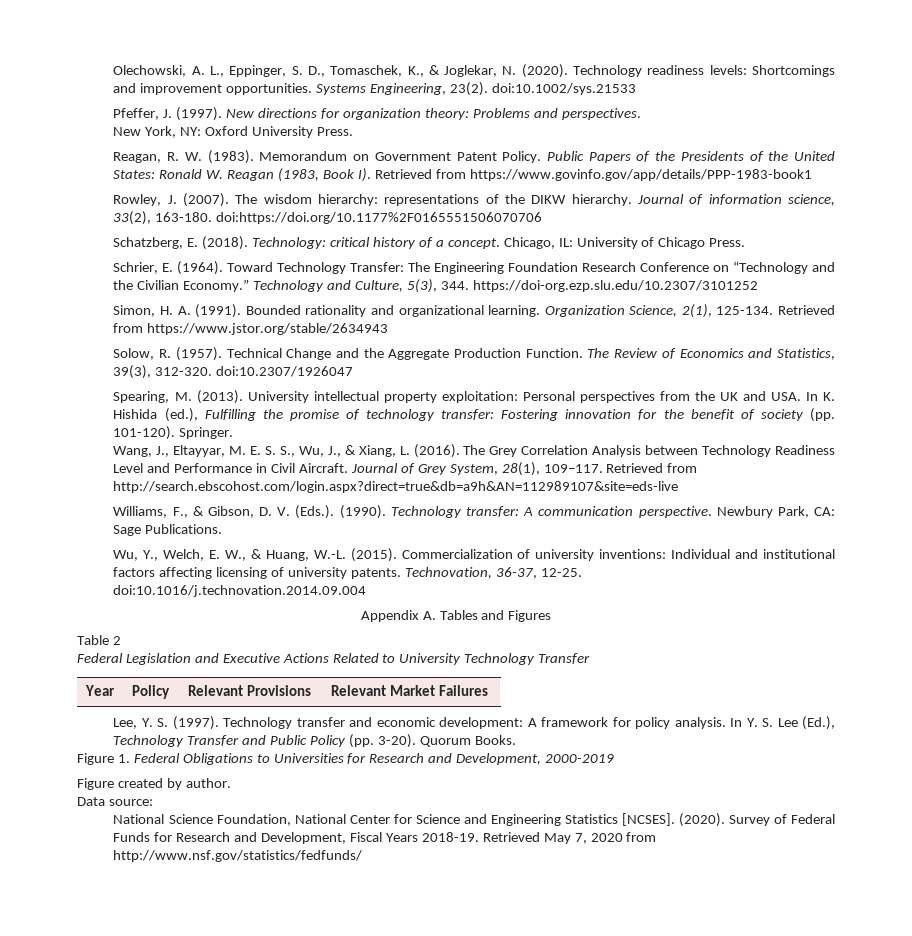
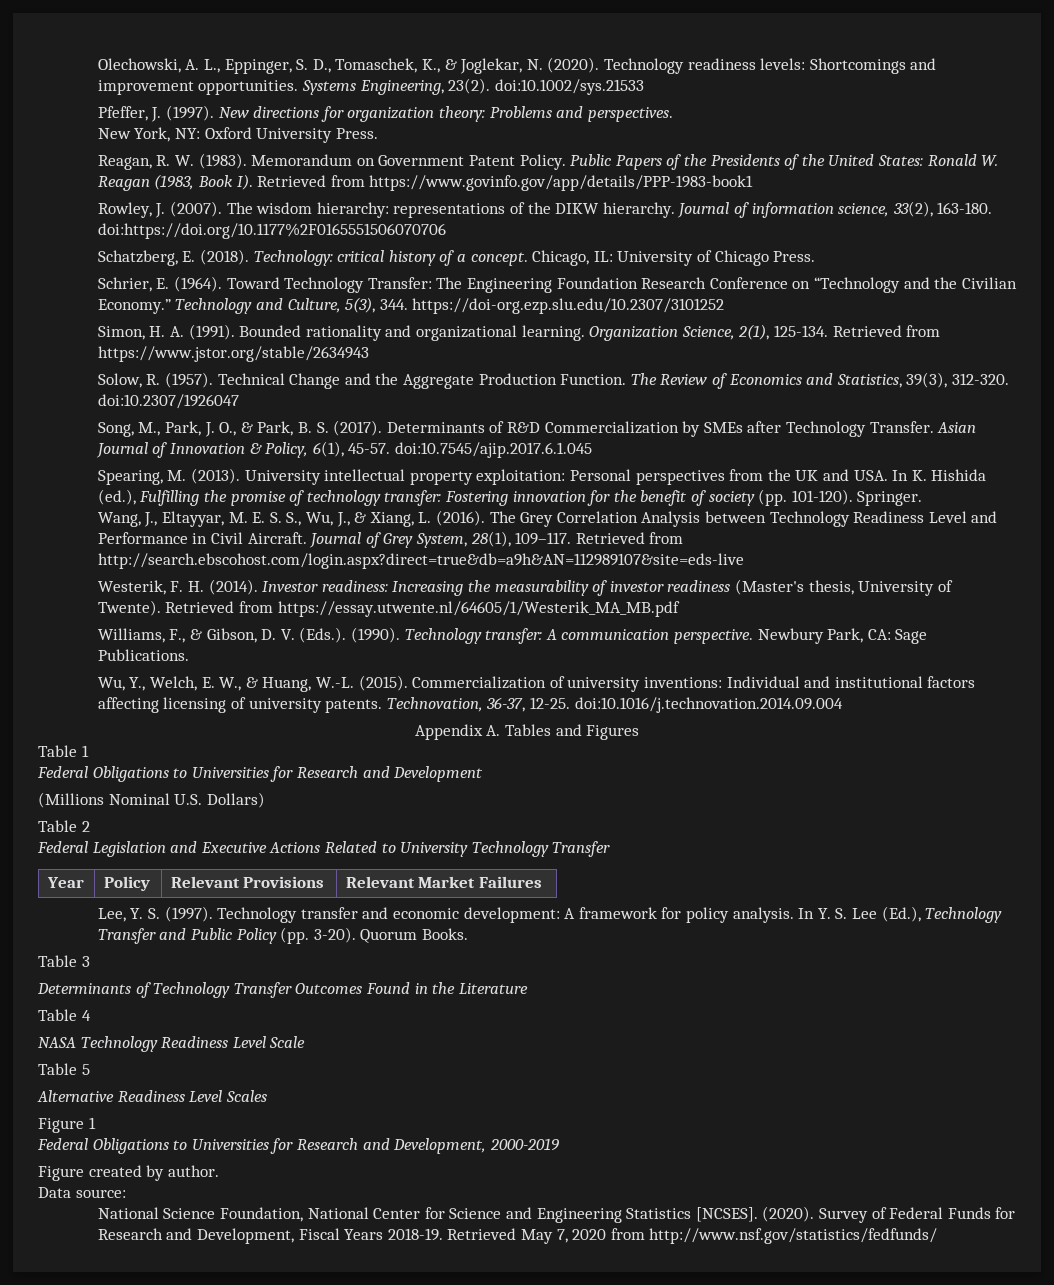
+ Song, M., Park, J. O., & Park, B. S. (2017). Determinants of R&D Commercialization by SMEs after Technology Transfer. Asian Journal of Innovation & Policy, 6(1), 45-57. doi:10.7545/ajip.2017.6.1.045
+ Westerik, F. H. (2014). Investor readiness: Increasing the measurability of investor readiness (Master's thesis, University of Twente). Retrieved from https://essay.utwente.nl/64605/1/Westerik_MA_MB.pdf
+ Table 1
+ Federal Obligations to Universities for Research and Development
+ (Millions Nominal U.S. Dollars)
- Figure 1. Federal Obligations to Universities for Research and Development, 2000-2019
+ Table 3
+ Determinants of Technology Transfer Outcomes Found in the Literature
+ Table 4
+ NASA Technology Readiness Level Scale
+ Table 5
+ Alternative Readiness Level Scales
+ Figure 1
+ Federal Obligations to Universities for Research and Development, 2000-2019

